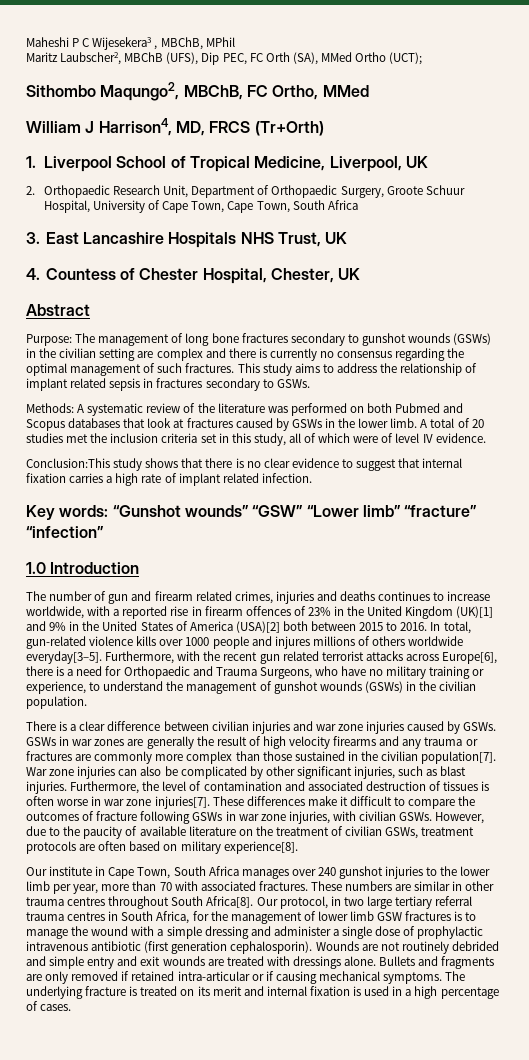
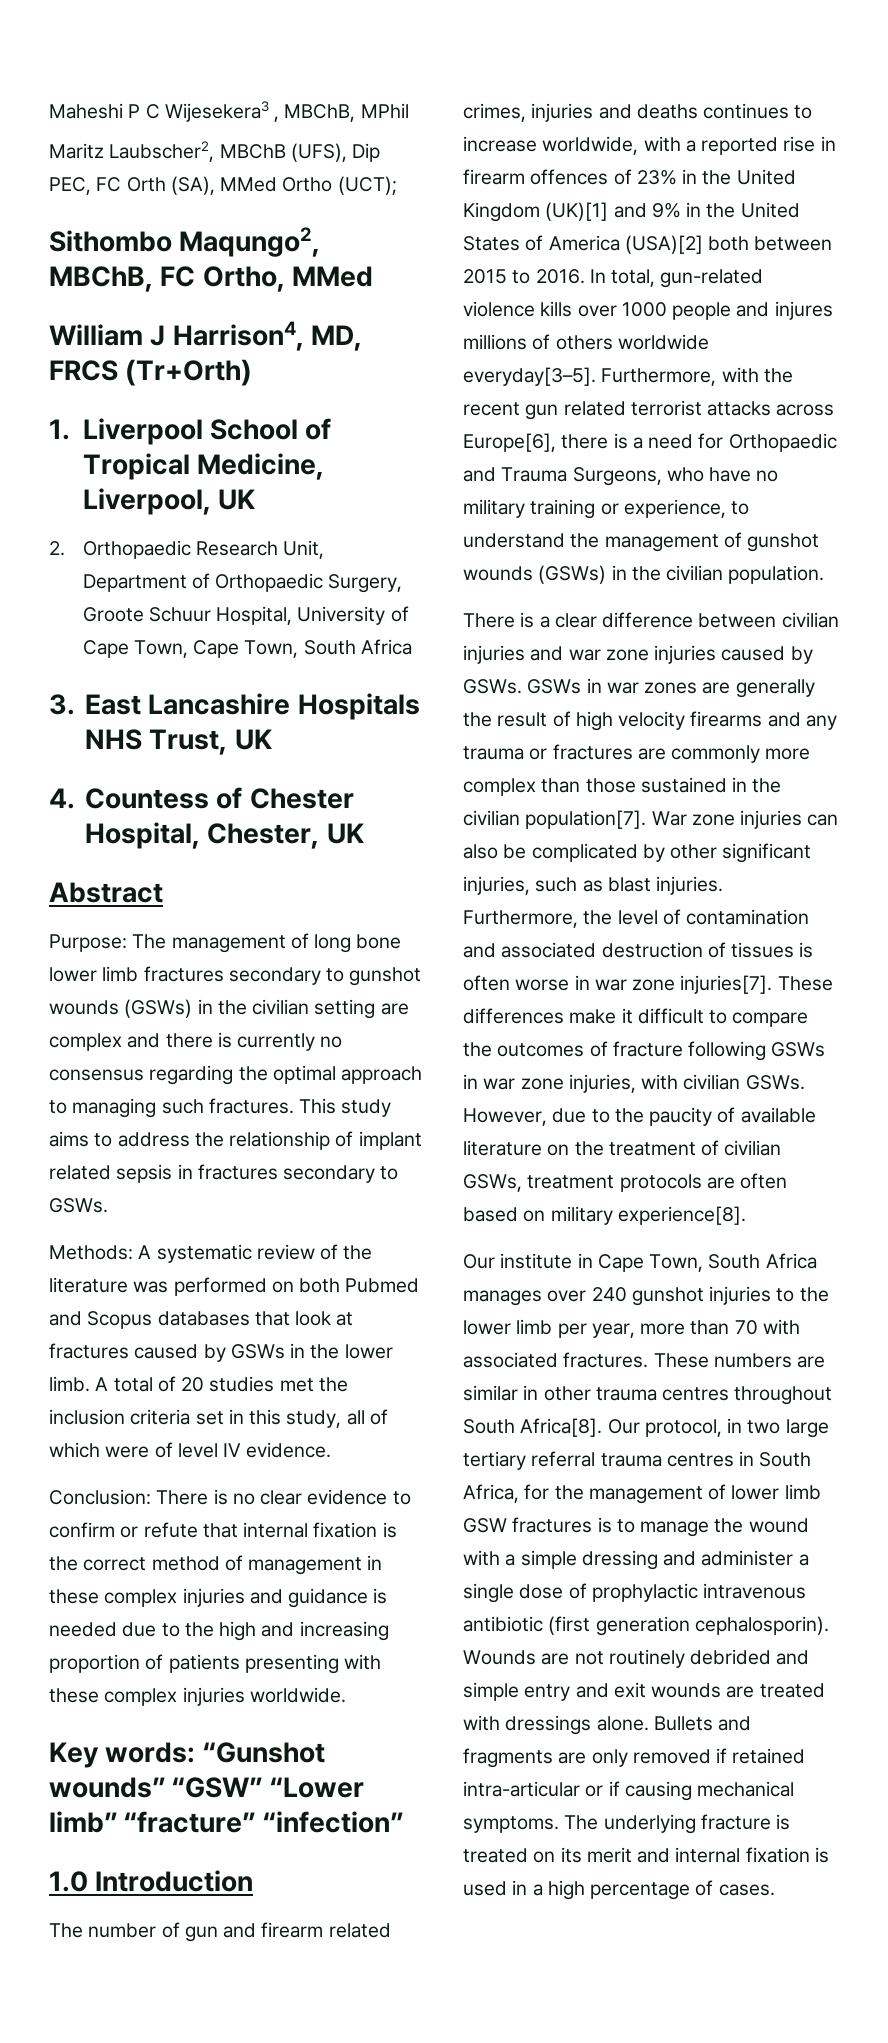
- Purpose: The management of long bone fractures secondary to gunshot wounds (GSWs) in the civilian setting are complex and there is currently no consensus regarding the optimal management of such fractures.
+ Purpose: The management of long bone lower limb fractures secondary to gunshot wounds (GSWs) in the civilian setting are complex and there is currently no consensus regarding the optimal approach to managing such fractures.
- Conclusion:This study shows that there is no clear evidence to suggest that internal fixation carries a high rate of implant related infection.
+ Conclusion: There is no clear evidence to confirm or refute that internal fixation is the correct method of management in these complex injuries and guidance is needed due to the high and increasing proportion of patients presenting with these complex injuries worldwide.

